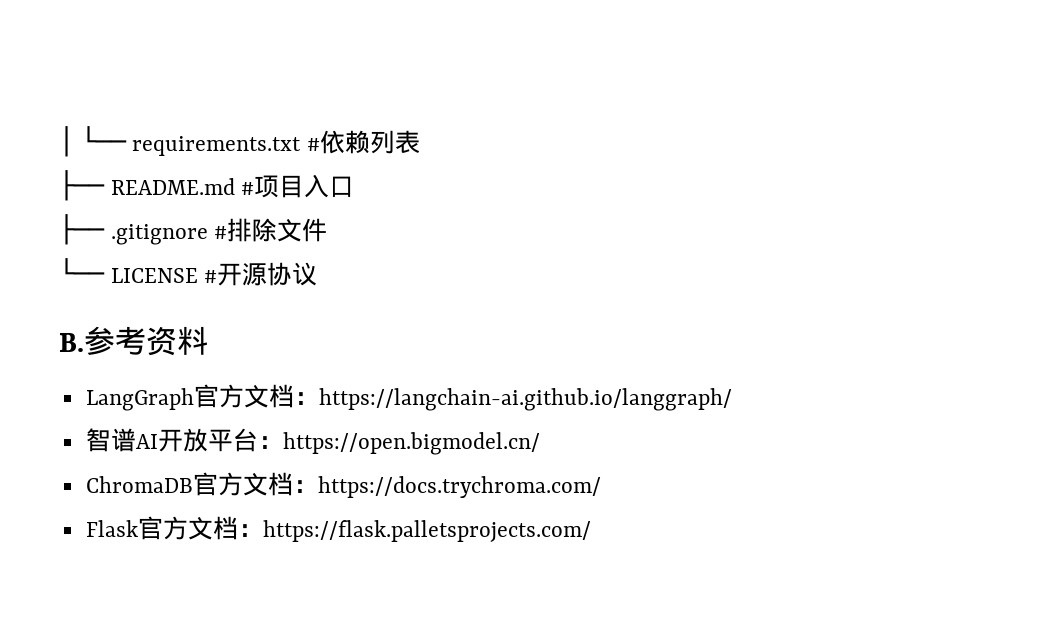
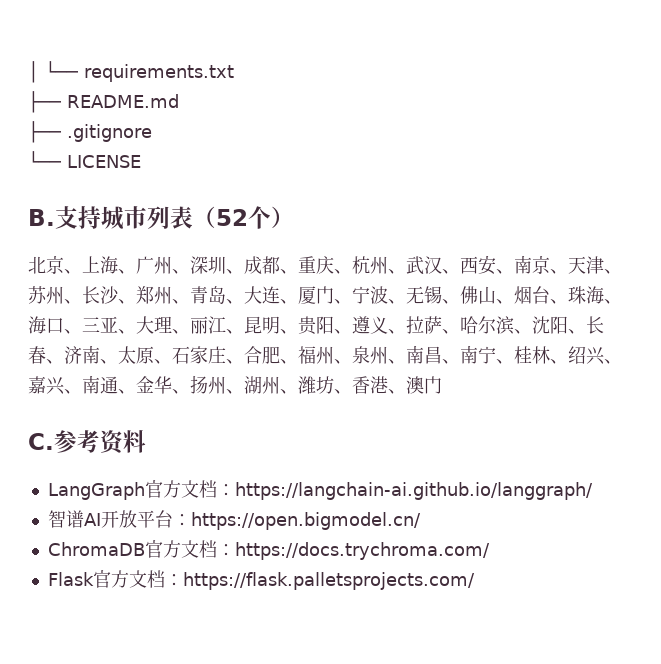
- │ └── requirements.txt #依赖列表
+ │ └── requirements.txt
- ├── README.md #项目入口
+ ├── README.md
- ├── .gitignore #排除文件
+ ├── .gitignore
- └── LICENSE #开源协议
- B.参考资料
+ └── LICENSE
+ B.支持城市列表（52个）
+ 北京、上海、广州、深圳、成都、重庆、杭州、武汉、西安、南京、天津、苏州、长沙、郑州、青岛、大连、厦门、宁波、无锡、佛山、烟台、珠海、海口、三亚、大理、丽江、昆明、贵阳、遵义、拉萨、哈尔滨、沈阳、长春、济南、太原、石家庄、合肥、福州、泉州、南昌、南宁、桂林、绍兴、嘉兴、南通、金华、扬州、湖州、潍坊、香港、澳门
+ C.参考资料

